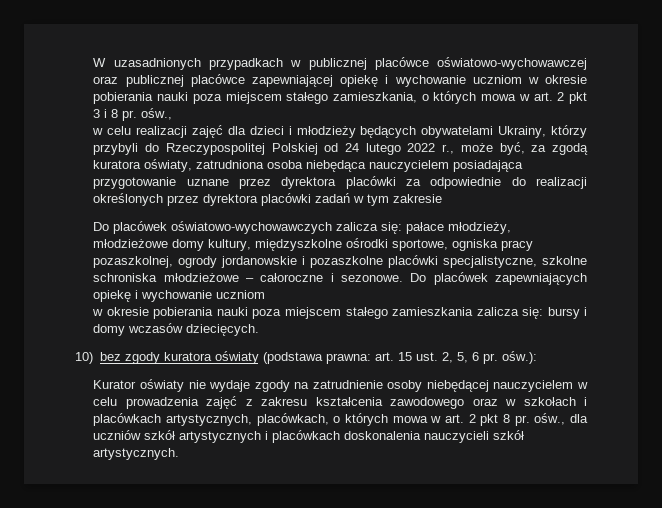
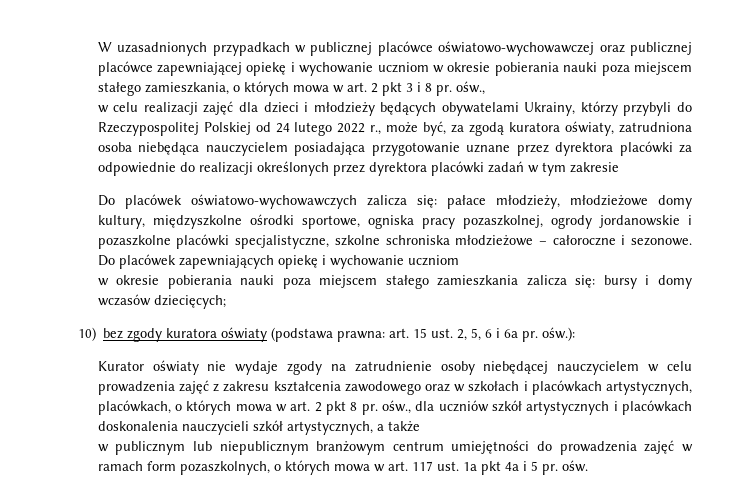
- w okresie pobierania nauki poza miejscem stałego zamieszkania zalicza się: bursy i domy wczasów dziecięcych.
+ w okresie pobierania nauki poza miejscem stałego zamieszkania zalicza się: bursy i domy wczasów dziecięcych;
- 10) bez zgody kuratora oświaty (podstawa prawna: art. 15 ust. 2, 5, 6 pr. ośw.):
+ 10) bez zgody kuratora oświaty (podstawa prawna: art. 15 ust. 2, 5, 6 i 6a pr. ośw.):
- Kurator oświaty nie wydaje zgody na zatrudnienie osoby niebędącej nauczycielem w celu prowadzenia zajęć z zakresu kształcenia zawodowego oraz w szkołach i placówkach artystycznych, placówkach, o których mowa w art. 2 pkt 8 pr. ośw., dla uczniów szkół artystycznych i placówkach doskonalenia nauczycieli szkół artystycznych.
+ Kurator oświaty nie wydaje zgody na zatrudnienie osoby niebędącej nauczycielem w celu prowadzenia zajęć z zakresu kształcenia zawodowego oraz w szkołach i placówkach artystycznych, placówkach, o których mowa w art. 2 pkt 8 pr. ośw., dla uczniów szkół artystycznych i placówkach doskonalenia nauczycieli szkół artystycznych, a także
+ w publicznym lub niepublicznym branżowym centrum umiejętności do prowadzenia zajęć w ramach form pozaszkolnych, o których mowa w art. 117 ust. 1a pkt 4a i 5 pr. ośw.

